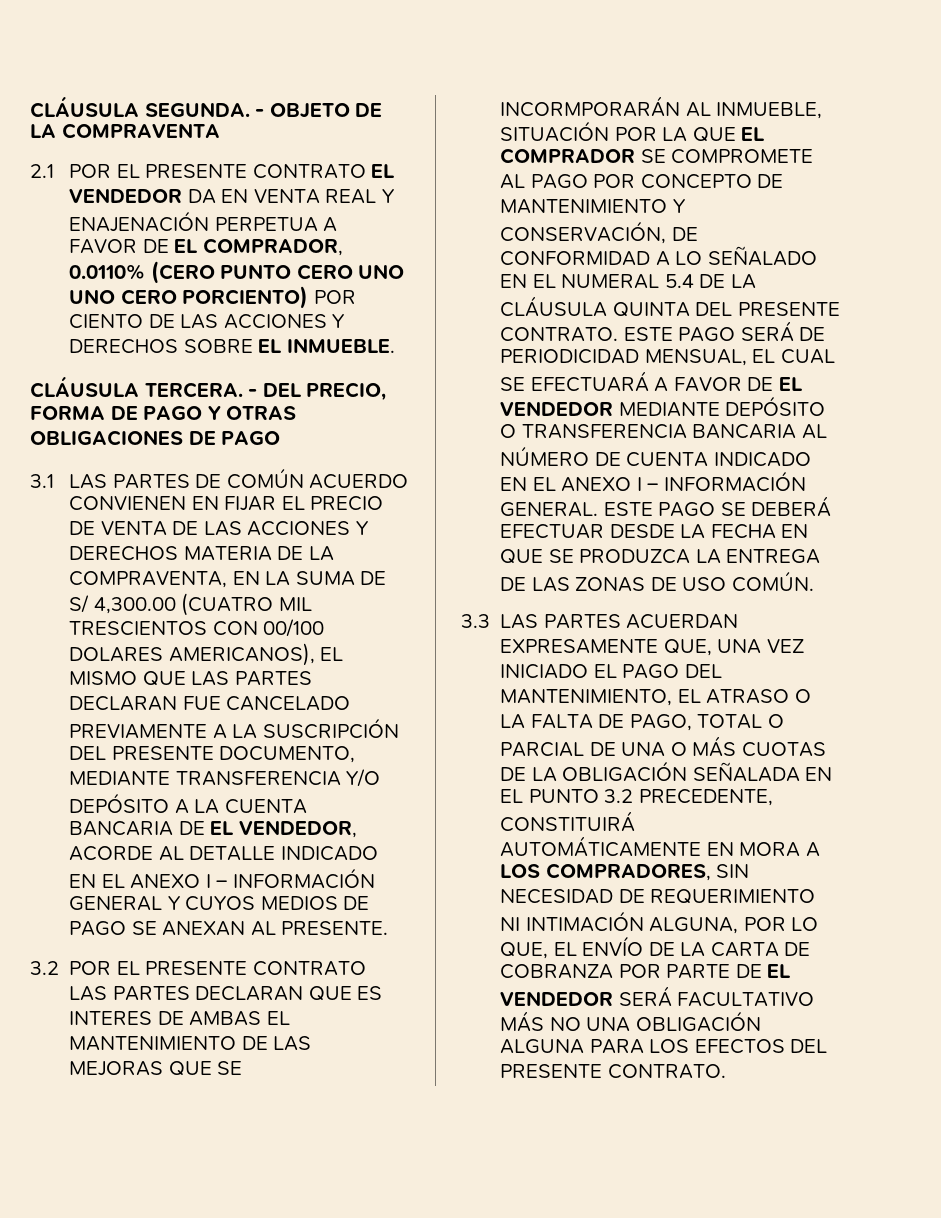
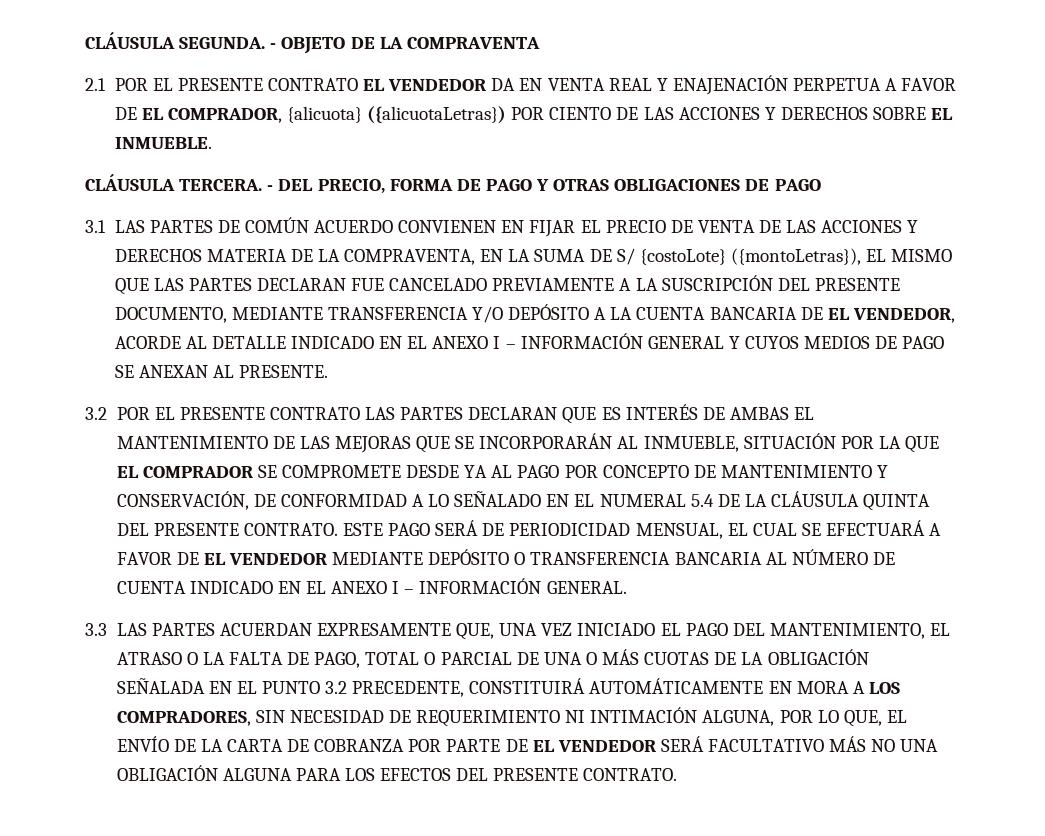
- 2.1 POR EL PRESENTE CONTRATO EL VENDEDOR DA EN VENTA REAL Y ENAJENACIÓN PERPETUA A FAVOR DE EL COMPRADOR, 0.0110% (CERO PUNTO CERO UNO UNO CERO PORCIENTO) POR CIENTO DE LAS ACCIONES Y DERECHOS SOBRE EL INMUEBLE.
+ 2.1 POR EL PRESENTE CONTRATO EL VENDEDOR DA EN VENTA REAL Y ENAJENACIÓN PERPETUA A FAVOR DE EL COMPRADOR, {alicuota} ({alicuotaLetras}) POR CIENTO DE LAS ACCIONES Y DERECHOS SOBRE EL INMUEBLE.
- 3.1 LAS PARTES DE COMÚN ACUERDO CONVIENEN EN FIJAR EL PRECIO DE VENTA DE LAS ACCIONES Y DERECHOS MATERIA DE LA COMPRAVENTA, EN LA SUMA DE S/ 4,300.00 (CUATRO MIL TRESCIENTOS CON 00/100 DOLARES AMERICANOS), EL MISMO QUE LAS PARTES DECLARAN FUE CANCELADO PREVIAMENTE A LA SUSCRIPCIÓN DEL PRESENTE DOCUMENTO, MEDIANTE TRANSFERENCIA Y/O DEPÓSITO A LA CUENTA BANCARIA DE EL VENDEDOR, ACORDE AL DETALLE INDICADO EN EL ANEXO I – INFORMACIÓN GENERAL Y CUYOS MEDIOS DE PAGO SE ANEXAN AL PRESENTE.
+ 3.1 LAS PARTES DE COMÚN ACUERDO CONVIENEN EN FIJAR EL PRECIO DE VENTA DE LAS ACCIONES Y DERECHOS MATERIA DE LA COMPRAVENTA, EN LA SUMA DE S/ {costoLote} ({montoLetras}), EL MISMO QUE LAS PARTES DECLARAN FUE CANCELADO PREVIAMENTE A LA SUSCRIPCIÓN DEL PRESENTE DOCUMENTO, MEDIANTE TRANSFERENCIA Y/O DEPÓSITO A LA CUENTA BANCARIA DE EL VENDEDOR, ACORDE AL DETALLE INDICADO EN EL ANEXO I – INFORMACIÓN GENERAL Y CUYOS MEDIOS DE PAGO SE ANEXAN AL PRESENTE.
- 3.2 POR EL PRESENTE CONTRATO LAS PARTES DECLARAN QUE ES INTERES DE AMBAS EL MANTENIMIENTO DE LAS MEJORAS QUE SE INCORMPORARÁN AL INMUEBLE, SITUACIÓN POR LA QUE EL COMPRADOR SE COMPROMETE AL PAGO POR CONCEPTO DE MANTENIMIENTO Y CONSERVACIÓN, DE CONFORMIDAD A LO SEÑALADO EN EL NUMERAL 5.4 DE LA CLÁUSULA QUINTA DEL PRESENTE CONTRATO.
+ 3.2 POR EL PRESENTE CONTRATO LAS PARTES DECLARAN QUE ES INTERÉS DE AMBAS EL MANTENIMIENTO DE LAS MEJORAS QUE SE INCORPORARÁN AL INMUEBLE, SITUACIÓN POR LA QUE EL COMPRADOR SE COMPROMETE DESDE YA AL PAGO POR CONCEPTO DE MANTENIMIENTO Y CONSERVACIÓN, DE CONFORMIDAD A LO SEÑALADO EN EL NUMERAL 5.4 DE LA CLÁUSULA QUINTA DEL PRESENTE CONTRATO.
- ESTE PAGO SE DEBERÁ EFECTUAR DESDE LA FECHA EN QUE SE PRODUZCA LA ENTREGA DE LAS ZONAS DE USO COMÚN.

